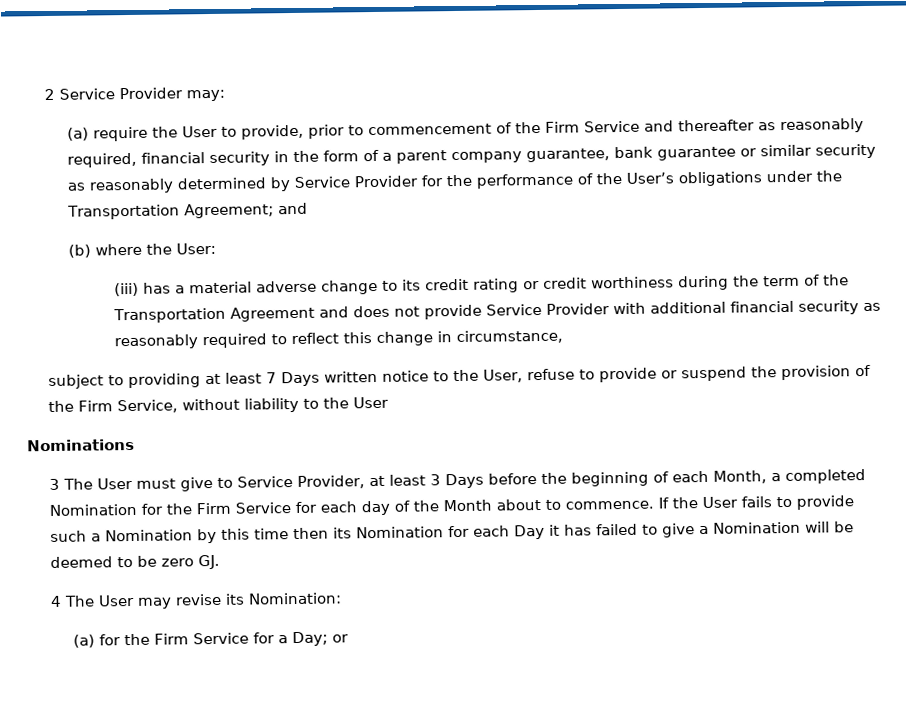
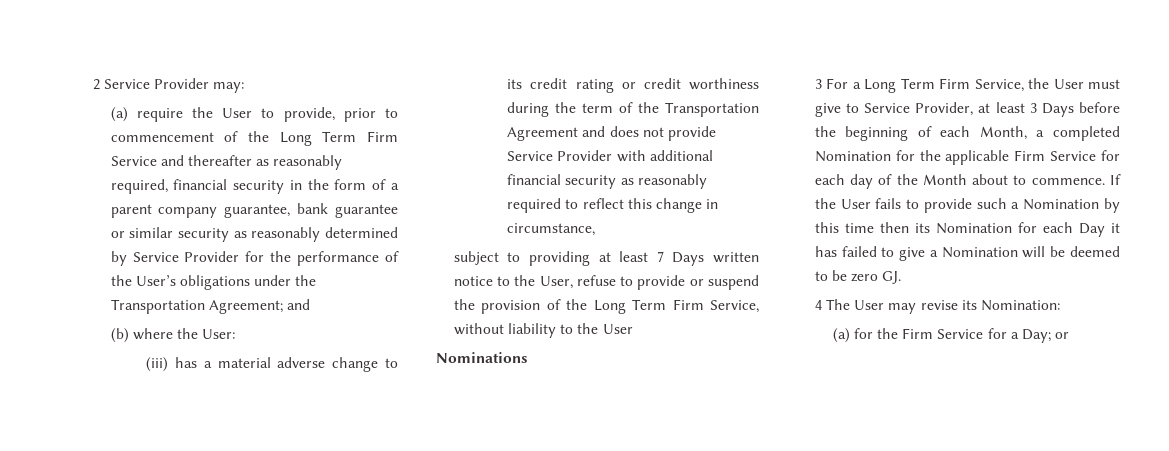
- (a) require the User to provide, prior to commencement of the Firm Service and thereafter as reasonably required, financial security in the form of a parent company guarantee, bank guarantee or similar security as reasonably determined by Service Provider for the performance of the User’s obligations under the Transportation Agreement; and
+ (a) require the User to provide, prior to commencement of the Long Term Firm Service and thereafter as reasonably required, financial security in the form of a parent company guarantee, bank guarantee or similar security as reasonably determined by Service Provider for the performance of the User’s obligations under the Transportation Agreement; and
- subject to providing at least 7 Days written notice to the User, refuse to provide or suspend the provision of the Firm Service, without liability to the User
+ subject to providing at least 7 Days written notice to the User, refuse to provide or suspend the provision of the Long Term Firm Service, without liability to the User
- 3 The User must give to Service Provider, at least 3 Days before the beginning of each Month, a completed Nomination for the Firm Service for each day of the Month about to commence.
+ 3 For a Long Term Firm Service, the User must give to Service Provider, at least 3 Days before the beginning of each Month, a completed Nomination for the applicable Firm Service for each day of the Month about to commence.

